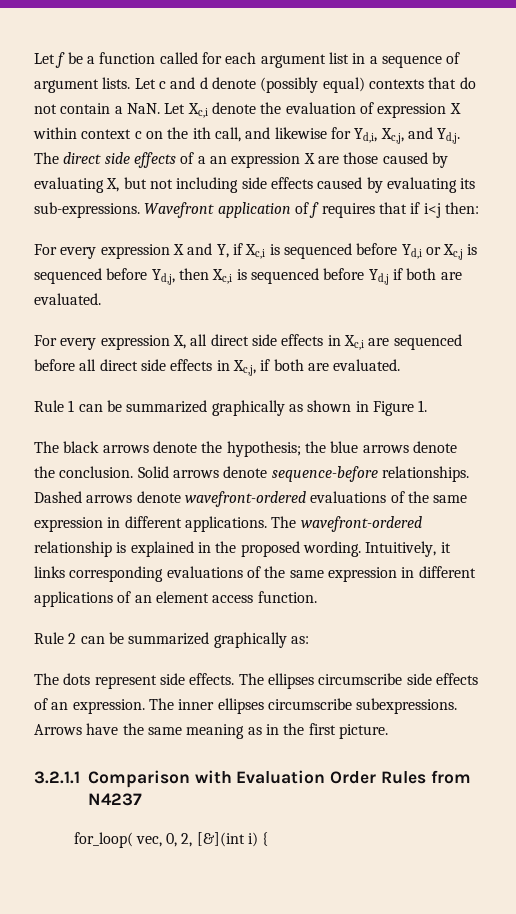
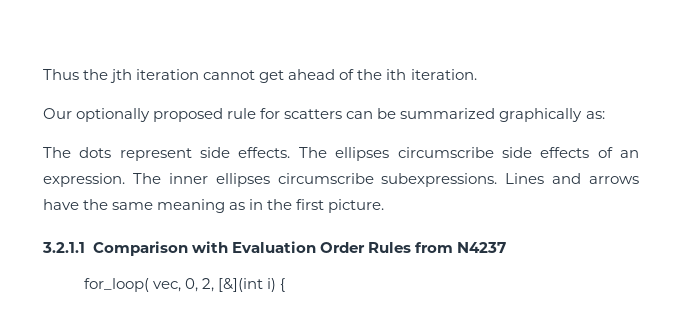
- Let f be a function called for each argument list in a sequence of argument lists. Let c and d denote (possibly equal) contexts that do not contain a NaN. Let Xc,i denote the evaluation of expression X within context c on the ith call, and likewise for Yd,i, Xc,j, and Yd,j. The direct side effects of a an expression X are those caused by evaluating X, but not including side effects caused by evaluating its sub-expressions. Wavefront application of f requires that if i<j then:
- For every expression X and Y, if Xc,i is sequenced before Yd,i or Xc,j is sequenced before Yd,j, then Xc,i is sequenced before Yd,j if both are evaluated.
- For every expression X, all direct side effects in Xc,i are sequenced before all direct side effects in Xc,j, if both are evaluated.
- Rule 1 can be summarized graphically as shown in Figure 1.
- The black arrows denote the hypothesis; the blue arrows denote the conclusion. Solid arrows denote sequence-before relationships. Dashed arrows denote wavefront-ordered evaluations of the same expression in different applications. The wavefront-ordered relationship is explained in the proposed wording. Intuitively, it links corresponding evaluations of the same expression in different applications of an element access function.
- Rule 2 can be summarized graphically as:
+ Thus the jth iteration cannot get ahead of the ith iteration.
+ Our optionally proposed rule for scatters can be summarized graphically as:
- Arrows have the same meaning as in the first picture.
+ Lines and arrows have the same meaning as in the first picture.

